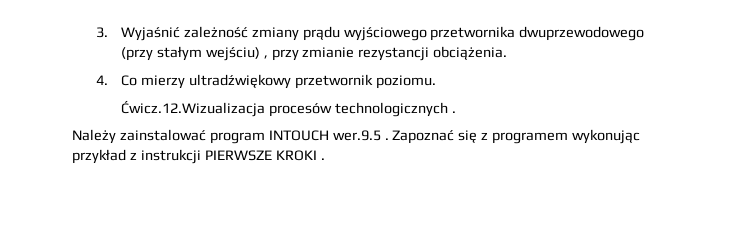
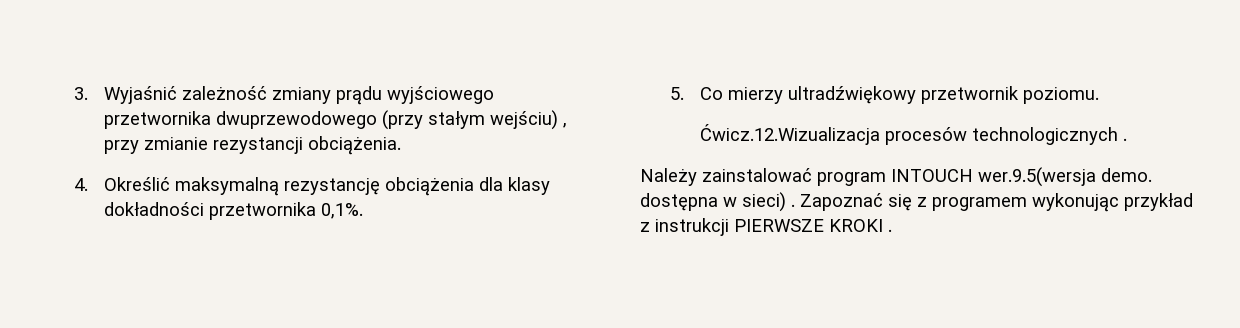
- 4. Co mierzy ultradźwiękowy przetwornik poziomu.
+ 4. Określić maksymalną rezystancję obciążenia dla klasy dokładności przetwornika 0,1%.
+ 5. Co mierzy ultradźwiękowy przetwornik poziomu.
- Należy zainstalować program INTOUCH wer.9.5 .
+ Należy zainstalować program INTOUCH wer.9.5(wersja demo. dostępna w sieci) .

